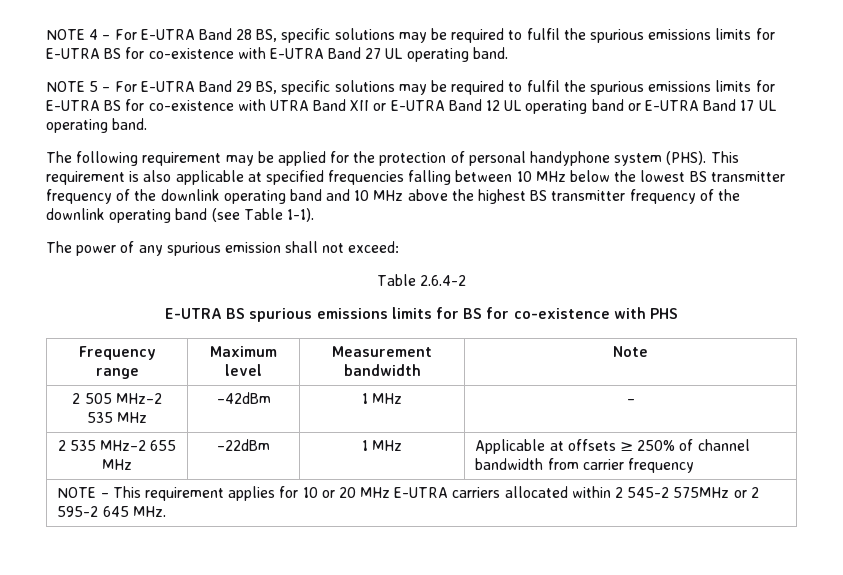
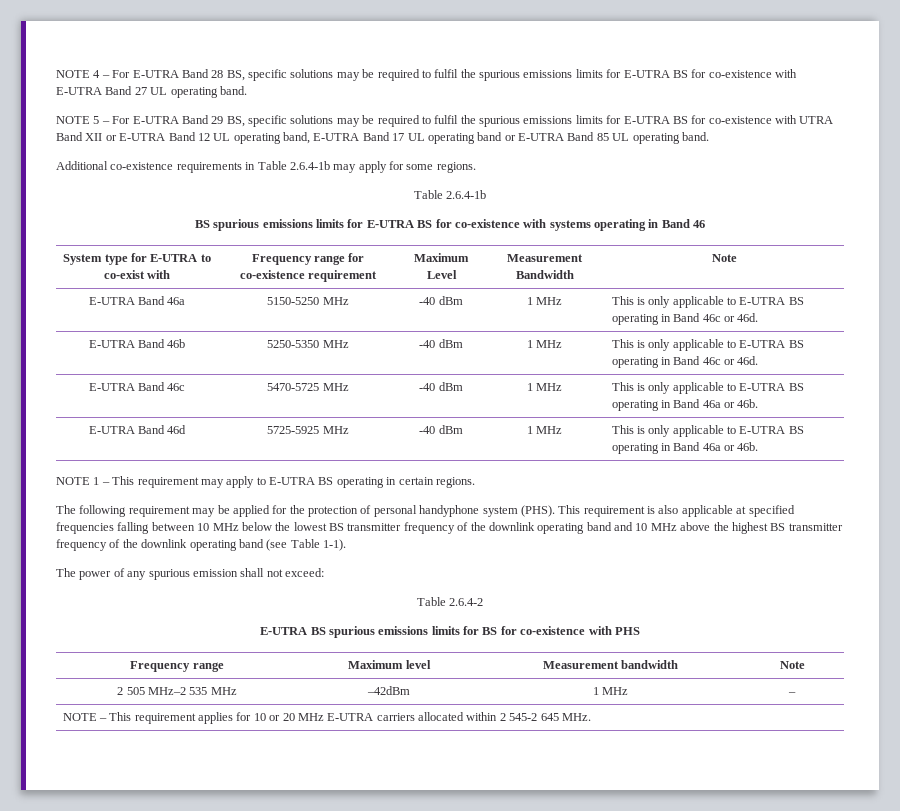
- NOTE 5 – For E-UTRA Band 29 BS, specific solutions may be required to fulfil the spurious emissions limits for E-UTRA BS for co-existence with UTRA Band XII or E-UTRA Band 12 UL operating band or E-UTRA Band 17 UL operating band.
+ NOTE 5 – For E-UTRA Band 29 BS, specific solutions may be required to fulfil the spurious emissions limits for E-UTRA BS for co-existence with UTRA Band XII or E-UTRA Band 12 UL operating band, E-UTRA Band 17 UL operating band or E-UTRA Band 85 UL operating band.
+ Additional co-existence requirements in Table 2.6.4-1b may apply for some regions.
+ Table 2.6.4-1b
+ BS spurious emissions limits for E-UTRA BS for co-existence with systems operating in Band 46
+ System type for E-UTRA to co-exist with | Frequency range for co-existence requirement | Maximum Level | Measurement Bandwidth | Note
+ E-UTRA Band 46a | 5150-5250 MHz | -40 dBm | 1 MHz | This is only applicable to E-UTRA BS operating in Band 46c or 46d.
+ E-UTRA Band 46b | 5250-5350 MHz | -40 dBm | 1 MHz | This is only applicable to E-UTRA BS operating in Band 46c or 46d.
+ E-UTRA Band 46c | 5470-5725 MHz | -40 dBm | 1 MHz | This is only applicable to E-UTRA BS operating in Band 46a or 46b.
+ E-UTRA Band 46d | 5725-5925 MHz | -40 dBm | 1 MHz | This is only applicable to E-UTRA BS operating in Band 46a or 46b.
+ NOTE 1 – This requirement may apply to E-UTRA BS operating in certain regions.
- 2 535 MHz–2 655 MHz | –22dBm | 1 MHz | Applicable at offsets ≥ 250% of channel bandwidth from carrier frequency
- NOTE – This requirement applies for 10 or 20 MHz E-UTRA carriers allocated within 2 545-2 575MHz or 2 595-2 645 MHz.
+ NOTE – This requirement applies for 10 or 20 MHz E-UTRA carriers allocated within 2 545-2 645 MHz.

